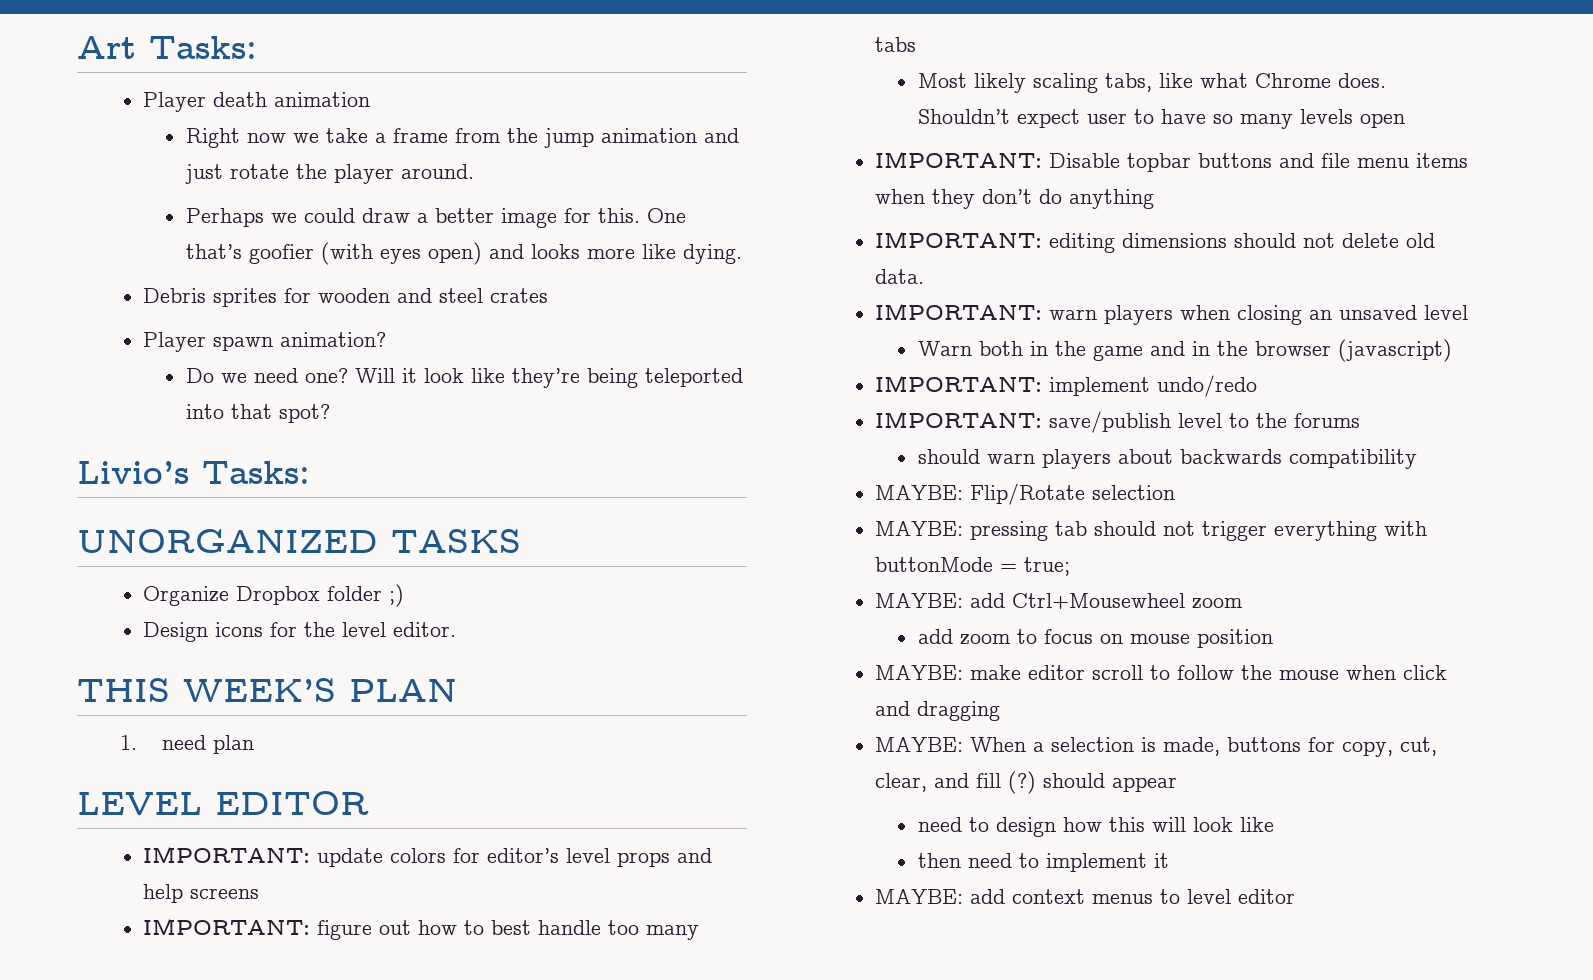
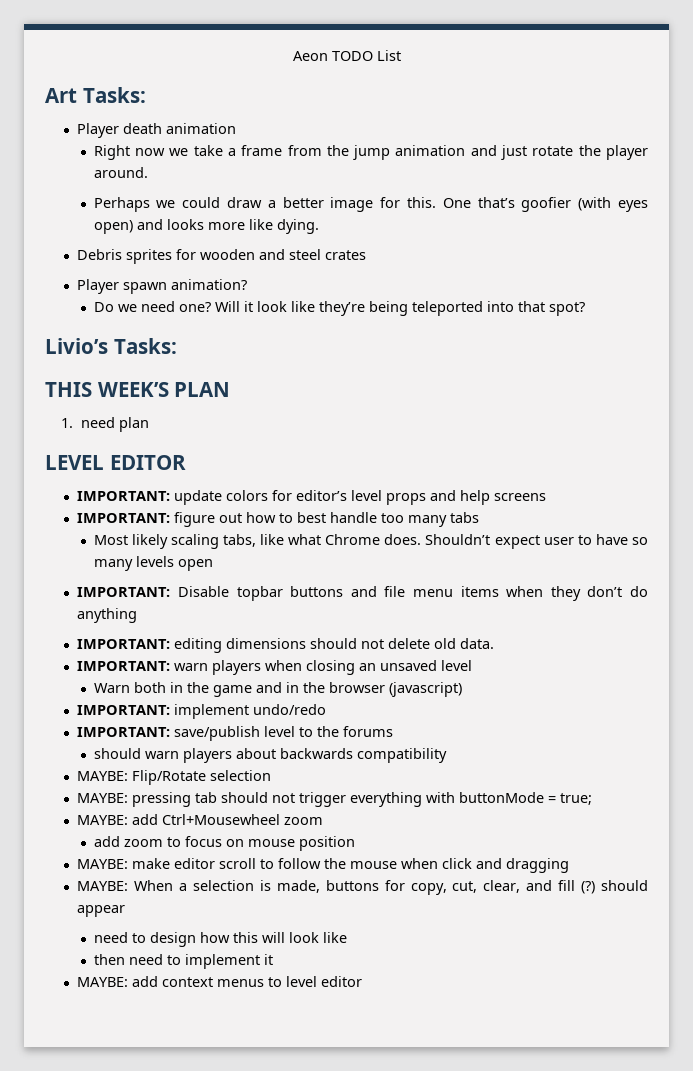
+ Aeon TODO List
- UNORGANIZED TASKS
- Organize Dropbox folder ;)
- Design icons for the level editor.

